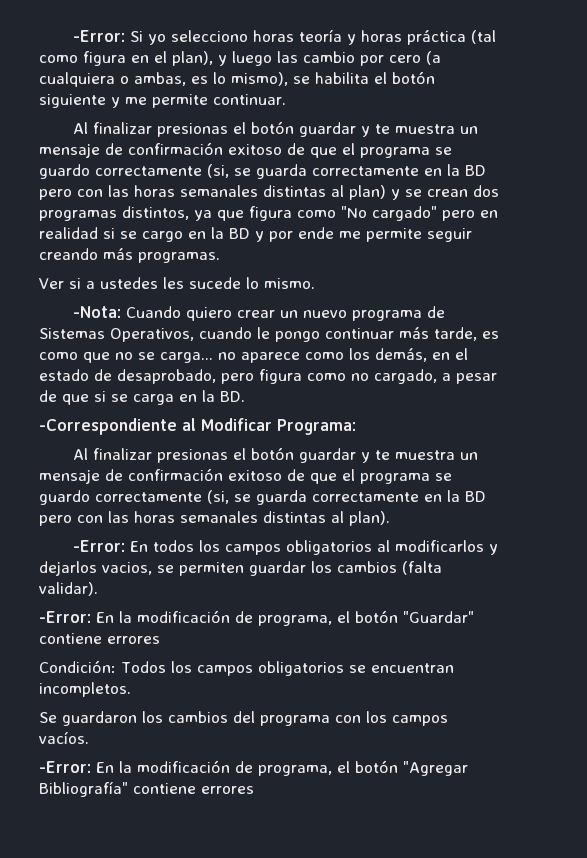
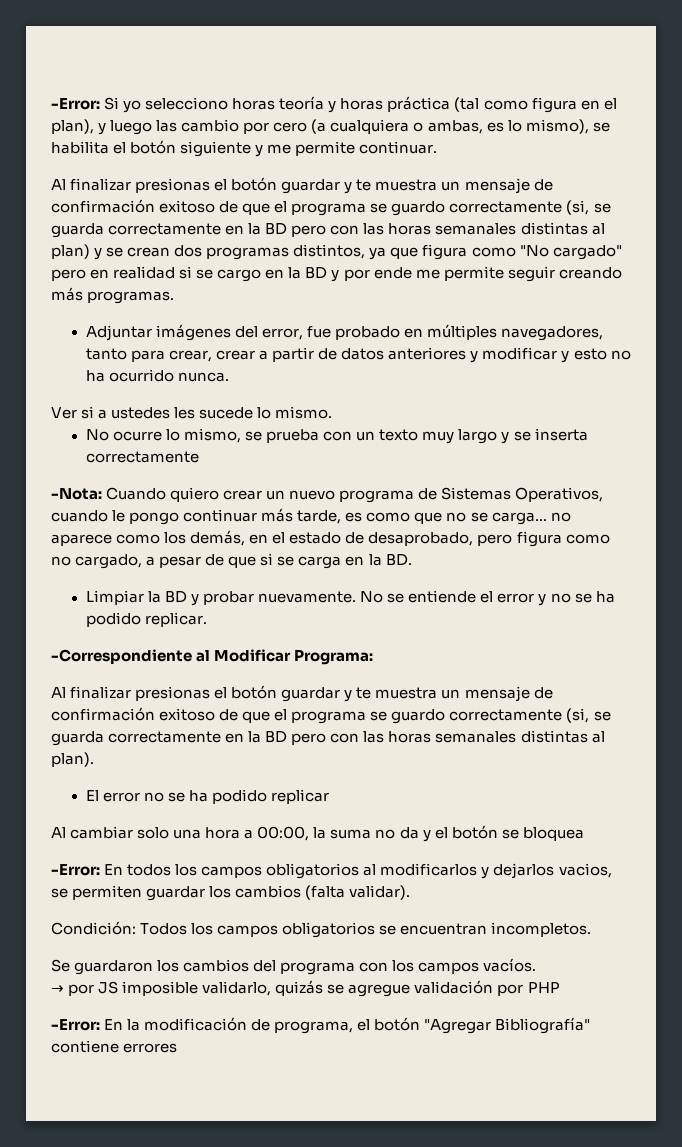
+ Adjuntar imágenes del error, fue probado en múltiples navegadores, tanto para crear, crear a partir de datos anteriores y modificar y esto no ha ocurrido nunca.
+ No ocurre lo mismo, se prueba con un texto muy largo y se inserta correctamente
+ Limpiar la BD y probar nuevamente. No se entiende el error y no se ha podido replicar.
+ El error no se ha podido replicar
+ Al cambiar solo una hora a 00:00, la suma no da y el botón se bloquea
- -Error: En la modificación de programa, el botón "Guardar" contiene errores
+ → por JS imposible validarlo, quizás se agregue validación por PHP

